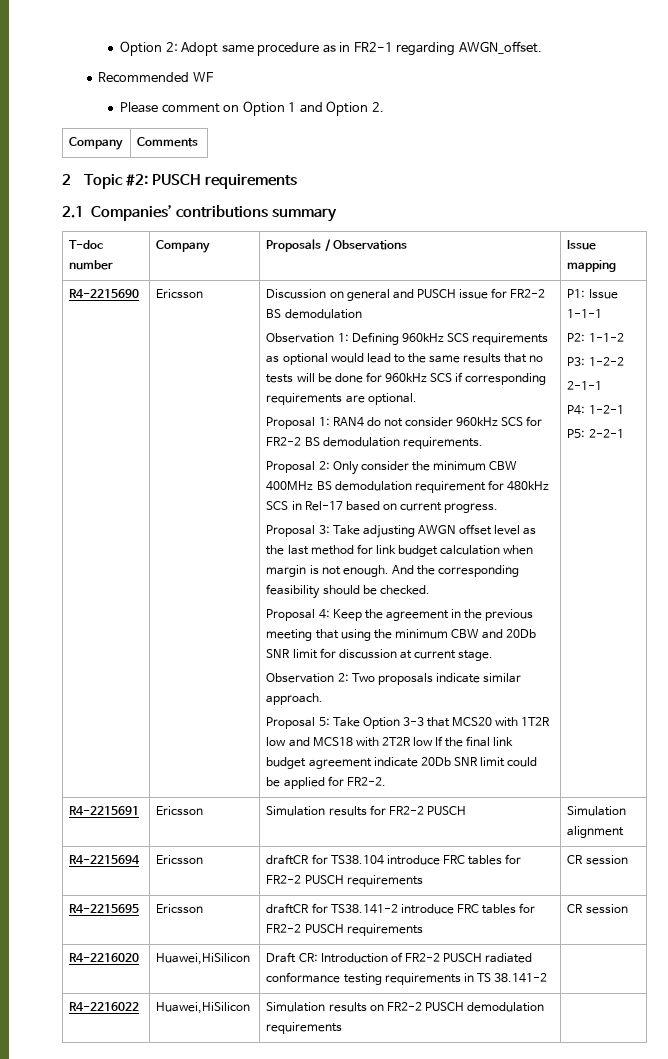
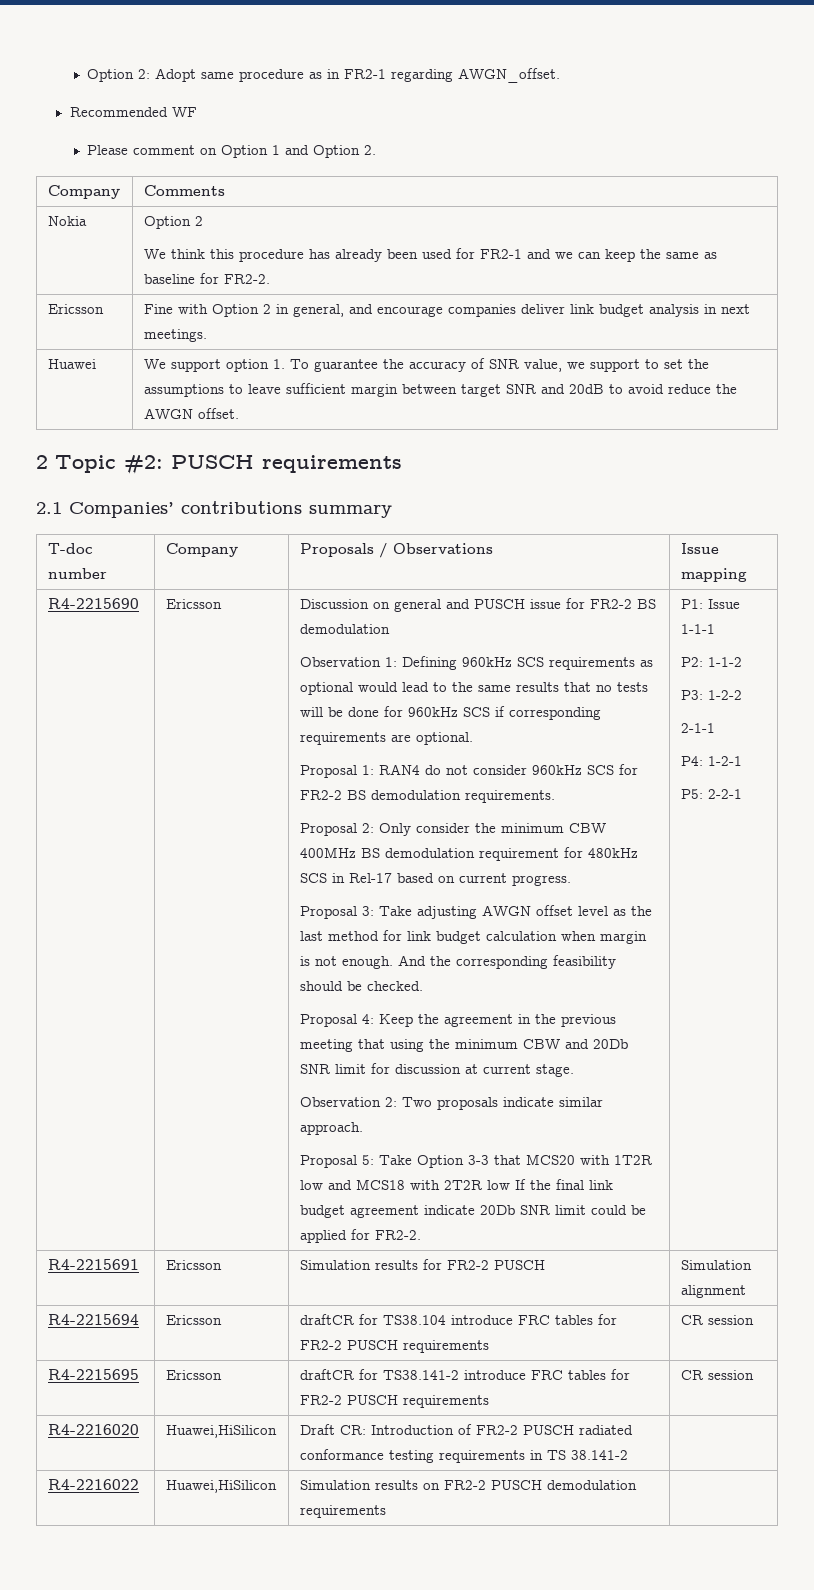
+ Nokia | Option 2
+ We think this procedure has already been used for FR2-1 and we can keep the same as baseline for FR2-2.
+ Ericsson | Fine with Option 2 in general, and encourage companies deliver link budget analysis in next meetings.
+ Huawei | We support option 1. To guarantee the accuracy of SNR value, we support to set the assumptions to leave sufficient margin between target SNR and 20dB to avoid reduce the AWGN offset.

